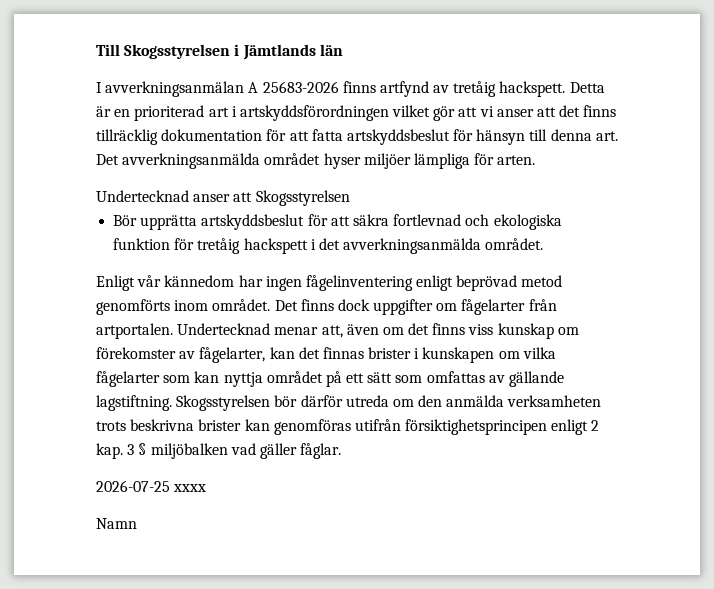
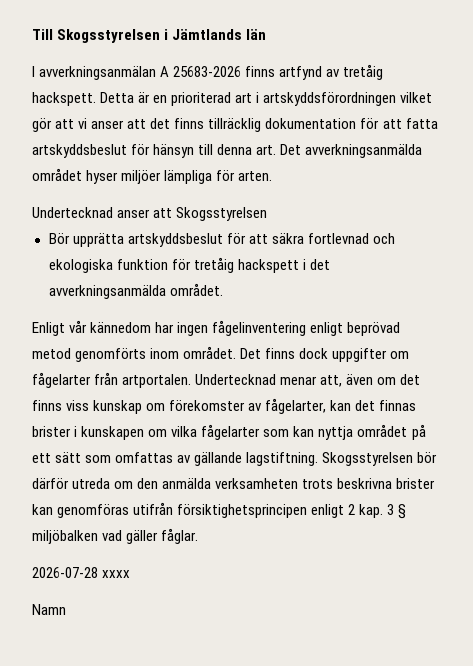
- 2026-07-25 xxxx
+ 2026-07-28 xxxx

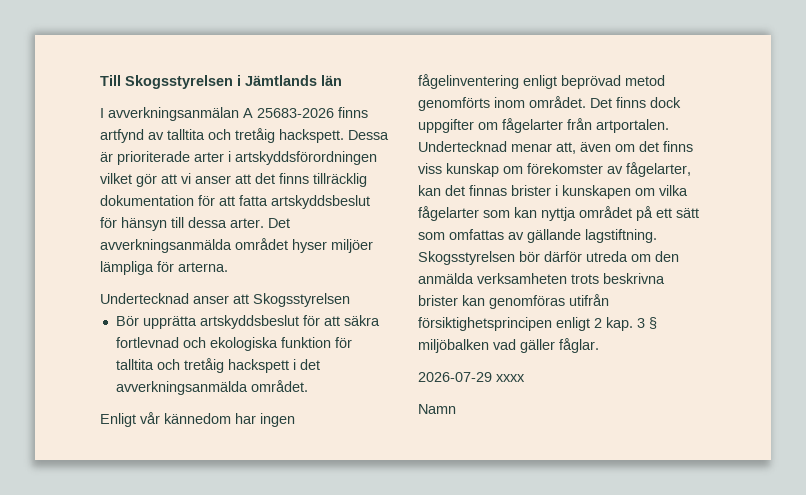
- I avverkningsanmälan A 25683-2026 finns artfynd av tretåig hackspett. Detta är en prioriterad art i artskyddsförordningen vilket gör att vi anser att det finns tillräcklig dokumentation för att fatta artskyddsbeslut för hänsyn till denna art. Det avverkningsanmälda området hyser miljöer lämpliga för arten.
+ I avverkningsanmälan A 25683-2026 finns artfynd av talltita och tretåig hackspett. Dessa är prioriterade arter i artskyddsförordningen vilket gör att vi anser att det finns tillräcklig dokumentation för att fatta artskyddsbeslut för hänsyn till dessa arter. Det avverkningsanmälda området hyser miljöer lämpliga för arterna.
- Bör upprätta artskyddsbeslut för att säkra fortlevnad och ekologiska funktion för tretåig hackspett i det avverkningsanmälda området.
+ Bör upprätta artskyddsbeslut för att säkra fortlevnad och ekologiska funktion för talltita och tretåig hackspett i det avverkningsanmälda området.
- 2026-07-28 xxxx
+ 2026-07-29 xxxx

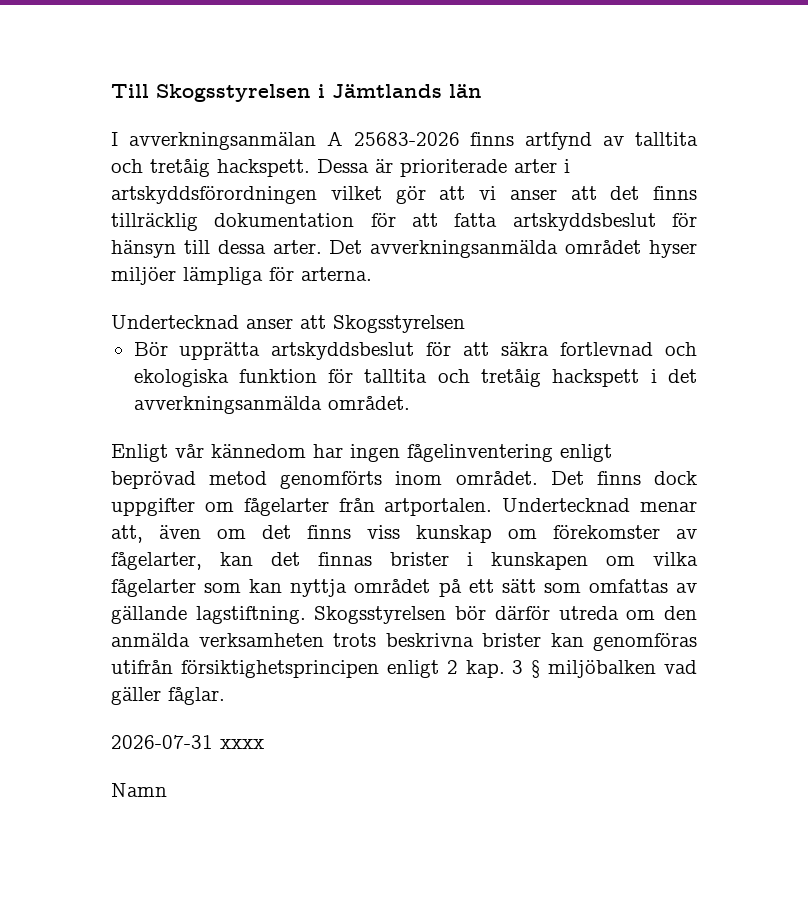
- 2026-07-29 xxxx
+ 2026-07-31 xxxx

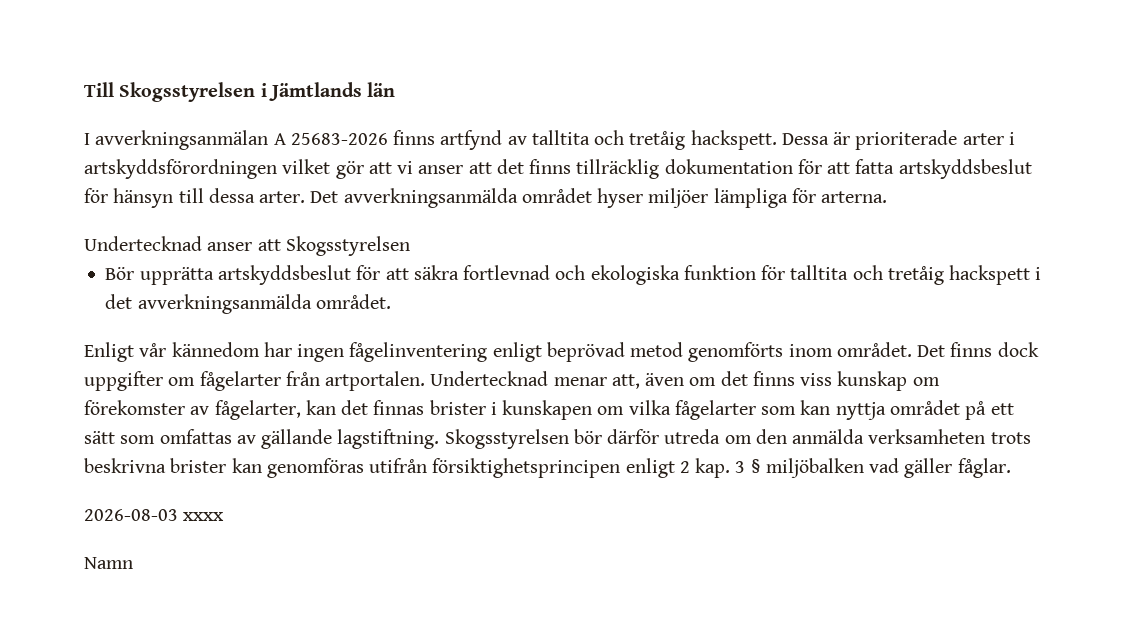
- 2026-07-31 xxxx
+ 2026-08-03 xxxx

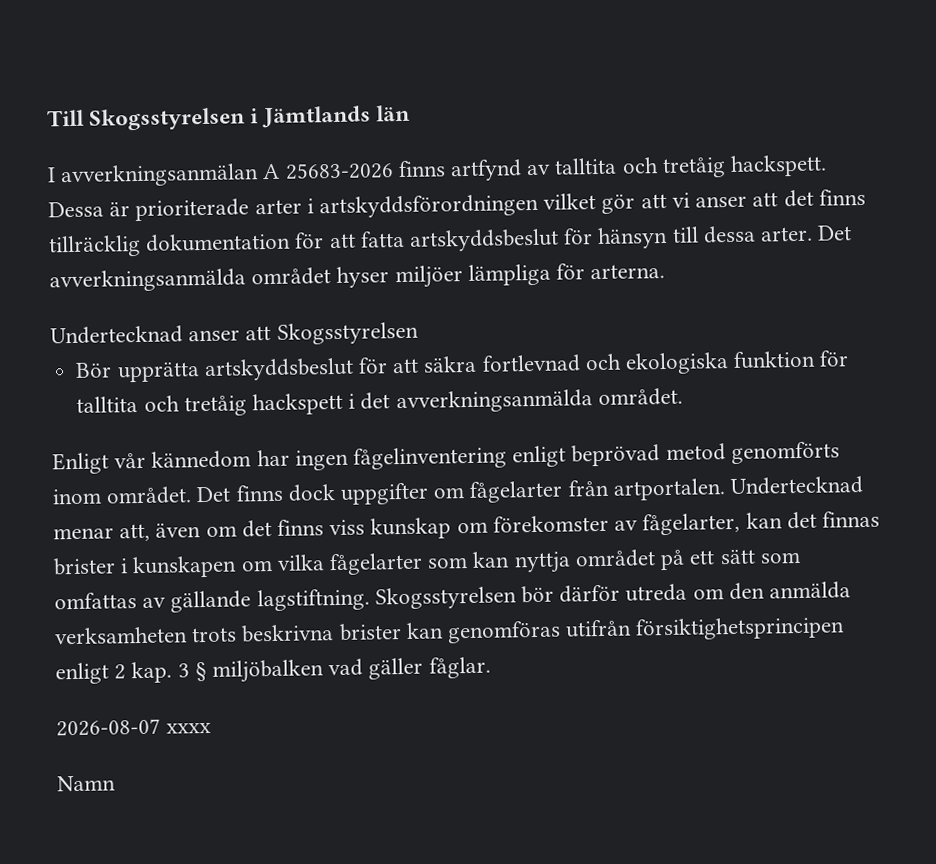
- 2026-08-03 xxxx
+ 2026-08-07 xxxx

